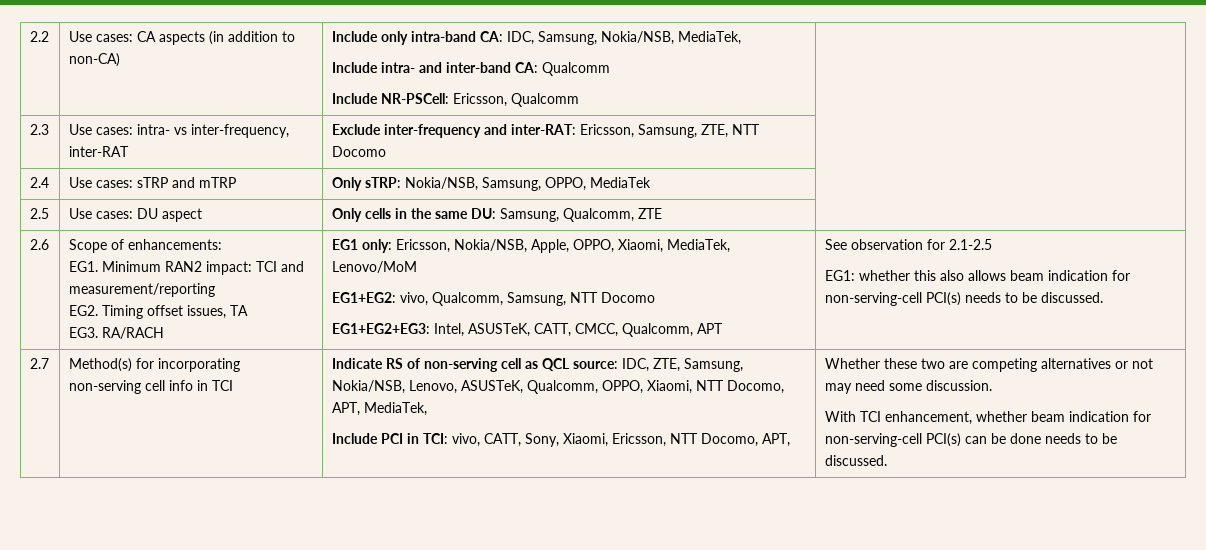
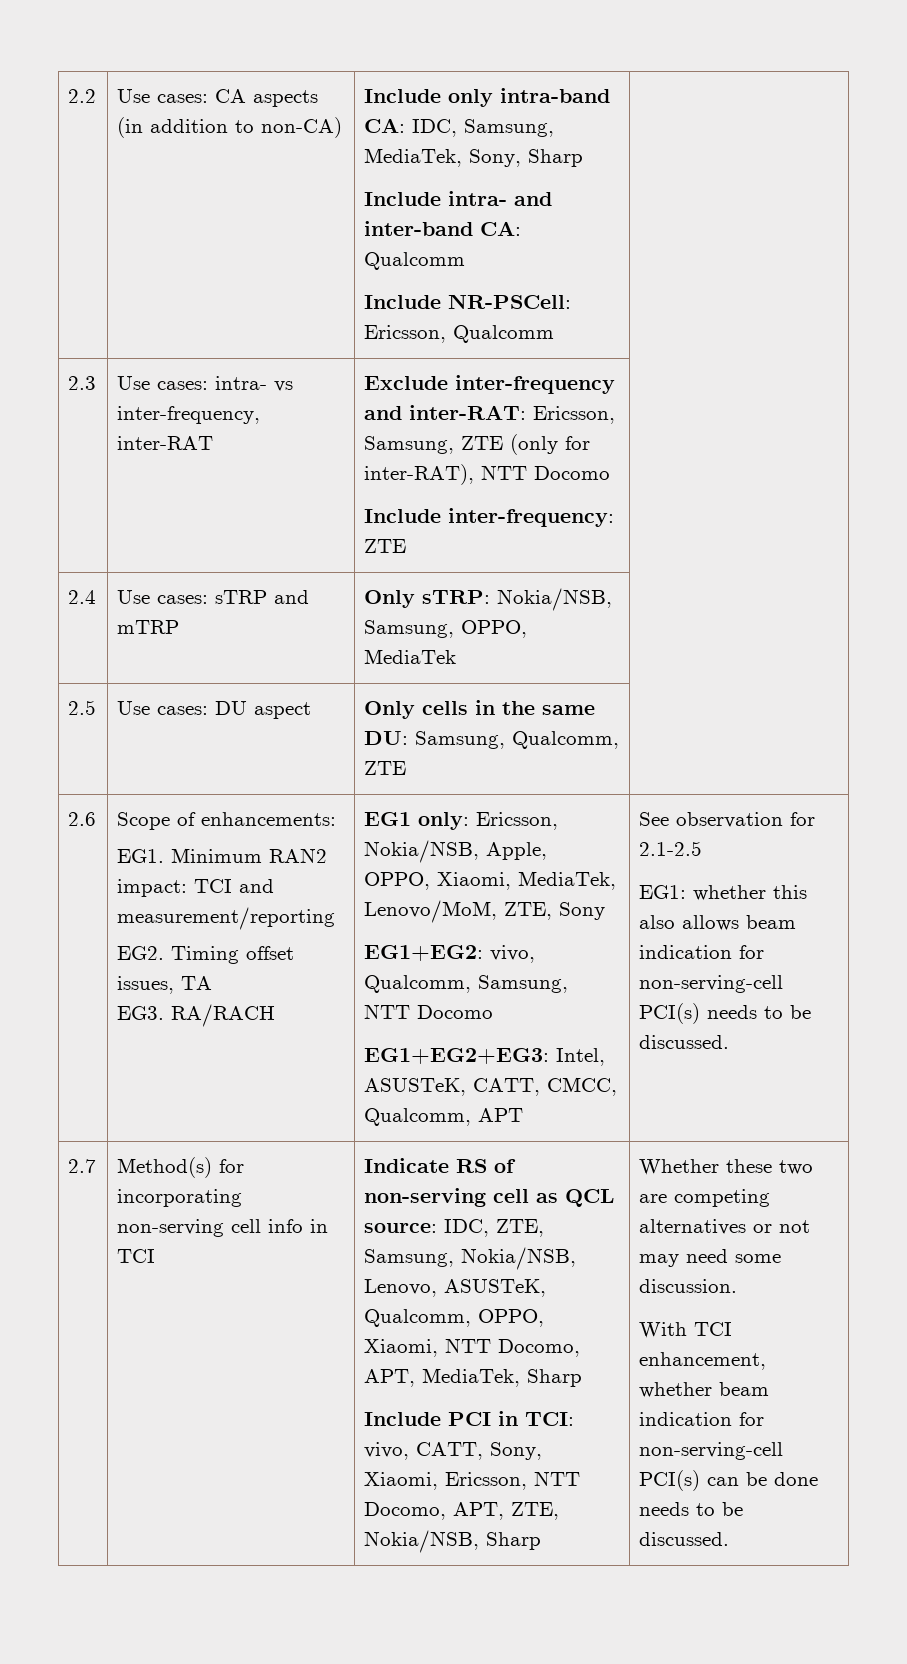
- 2.2 | Use cases: CA aspects (in addition to non-CA) | Include only intra-band CA: IDC, Samsung, Nokia/NSB, MediaTek,
+ 2.2 | Use cases: CA aspects (in addition to non-CA) | Include only intra-band CA: IDC, Samsung, MediaTek, Sony, Sharp
- 2.3 | Use cases: intra- vs inter-frequency, inter-RAT | Exclude inter-frequency and inter-RAT: Ericsson, Samsung, ZTE, NTT Docomo |
+ 2.3 | Use cases: intra- vs inter-frequency, inter-RAT | Exclude inter-frequency and inter-RAT: Ericsson, Samsung, ZTE (only for inter-RAT), NTT Docomo
+ Include inter-frequency: ZTE |
- EG1 only: Ericsson, Nokia/NSB, Apple, OPPO, Xiaomi, MediaTek, Lenovo/MoM
+ EG1 only: Ericsson, Nokia/NSB, Apple, OPPO, Xiaomi, MediaTek, Lenovo/MoM, ZTE, Sony
- Indicate RS of non-serving cell as QCL source: IDC, ZTE, Samsung, Nokia/NSB, Lenovo, ASUSTeK, Qualcomm, OPPO, Xiaomi, NTT Docomo, APT, MediaTek,
+ Indicate RS of non-serving cell as QCL source: IDC, ZTE, Samsung, Nokia/NSB, Lenovo, ASUSTeK, Qualcomm, OPPO, Xiaomi, NTT Docomo, APT, MediaTek, Sharp
- Include PCI in TCI: vivo, CATT, Sony, Xiaomi, Ericsson, NTT Docomo, APT,
+ Include PCI in TCI: vivo, CATT, Sony, Xiaomi, Ericsson, NTT Docomo, APT, ZTE, Nokia/NSB, Sharp

